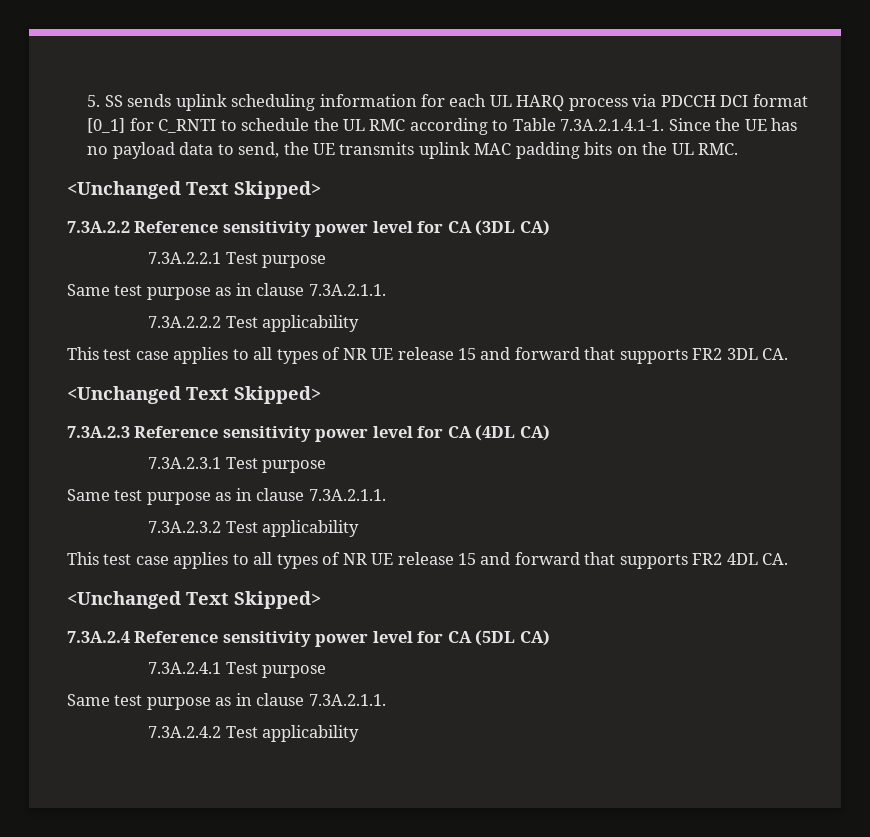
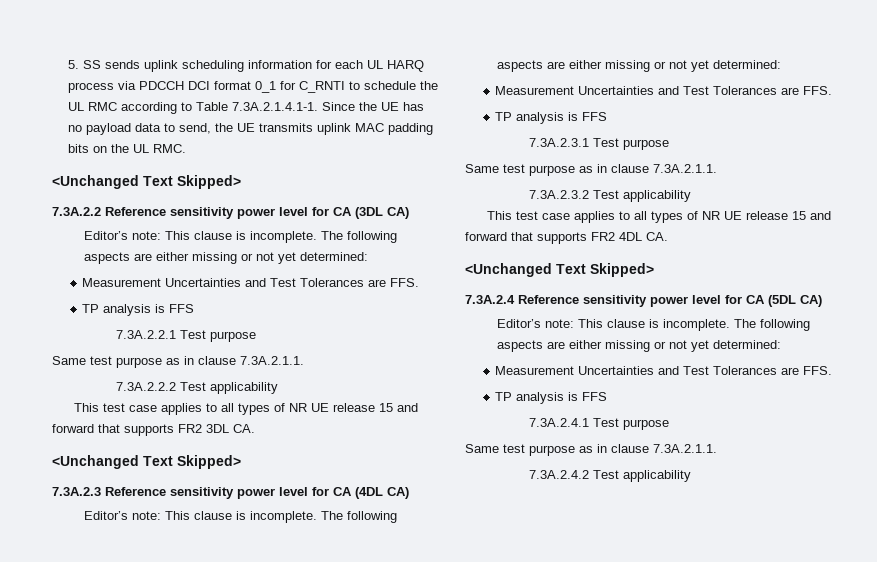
- 5. SS sends uplink scheduling information for each UL HARQ process via PDCCH DCI format [0_1] for C_RNTI to schedule the UL RMC according to Table 7.3A.2.1.4.1-1. Since the UE has no payload data to send, the UE transmits uplink MAC padding bits on the UL RMC.
+ 5. SS sends uplink scheduling information for each UL HARQ process via PDCCH DCI format 0_1 for C_RNTI to schedule the UL RMC according to Table 7.3A.2.1.4.1-1. Since the UE has no payload data to send, the UE transmits uplink MAC padding bits on the UL RMC.
  7.3A.2.2 Reference sensitivity power level for CA (3DL CA)
+ Editor’s note: This clause is incomplete. The following aspects are either missing or not yet determined:
+ Measurement Uncertainties and Test Tolerances are FFS.
+ TP analysis is FFS
  7.3A.2.3 Reference sensitivity power level for CA (4DL CA)
+ Editor’s note: This clause is incomplete. The following aspects are either missing or not yet determined:
+ Measurement Uncertainties and Test Tolerances are FFS.
+ TP analysis is FFS
  7.3A.2.4 Reference sensitivity power level for CA (5DL CA)
+ Editor’s note: This clause is incomplete. The following aspects are either missing or not yet determined:
+ Measurement Uncertainties and Test Tolerances are FFS.
+ TP analysis is FFS

